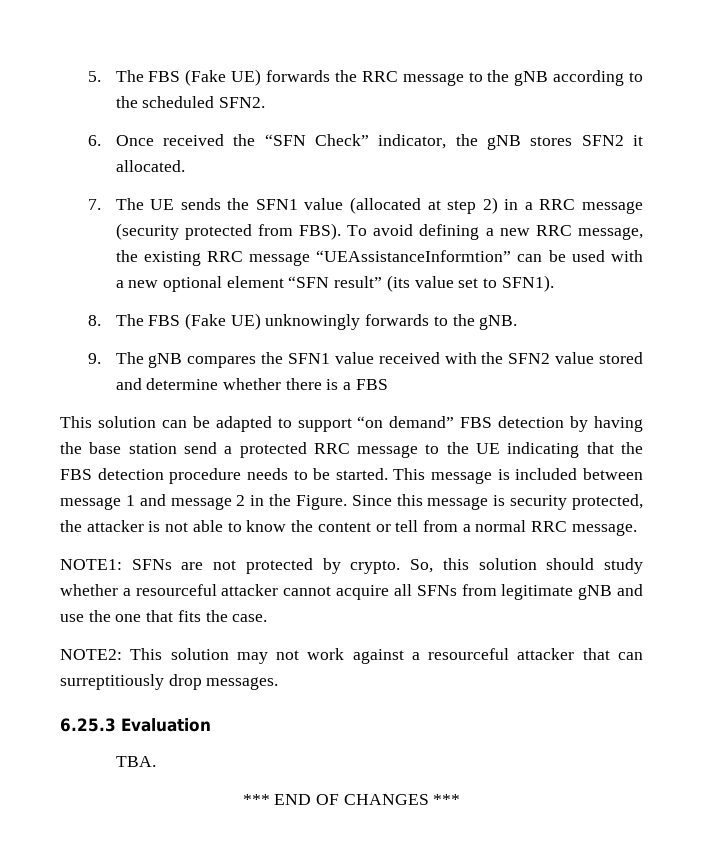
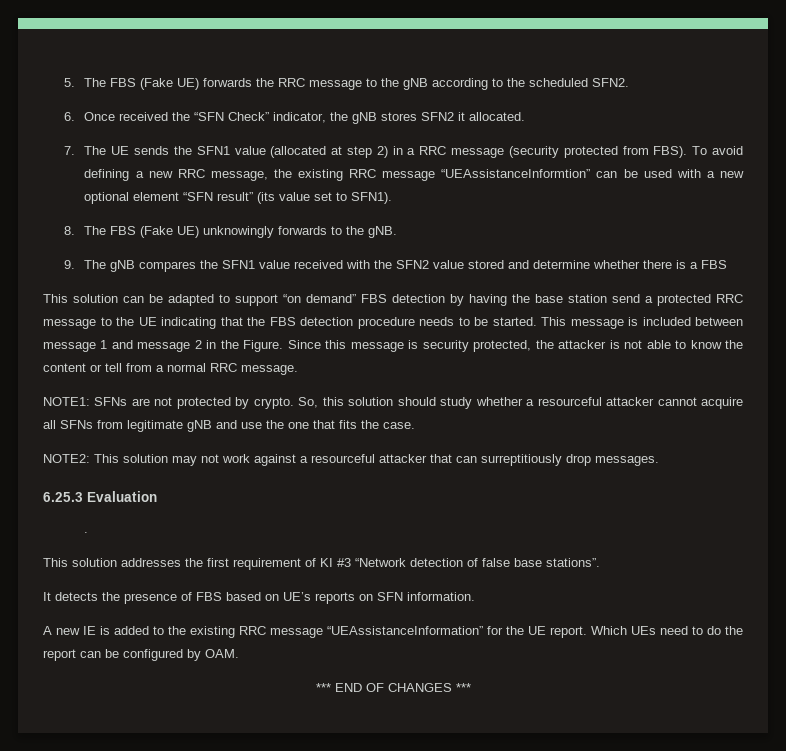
- TBA.
+ .
+ This solution addresses the first requirement of KI #3 “Network detection of false base stations”.
+ It detects the presence of FBS based on UE’s reports on SFN information.
+ A new IE is added to the existing RRC message “UEAssistanceInformation” for the UE report. Which UEs need to do the report can be configured by OAM.

